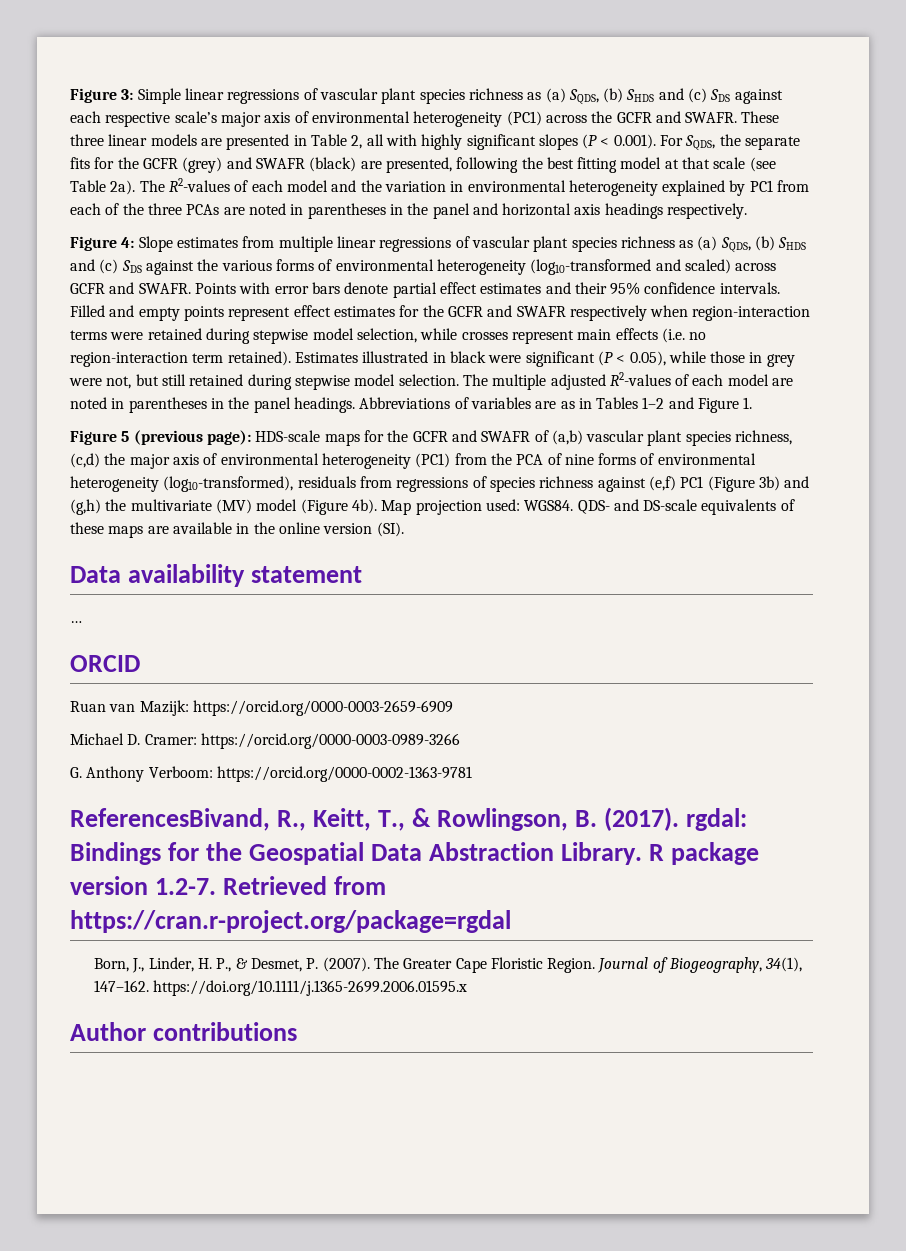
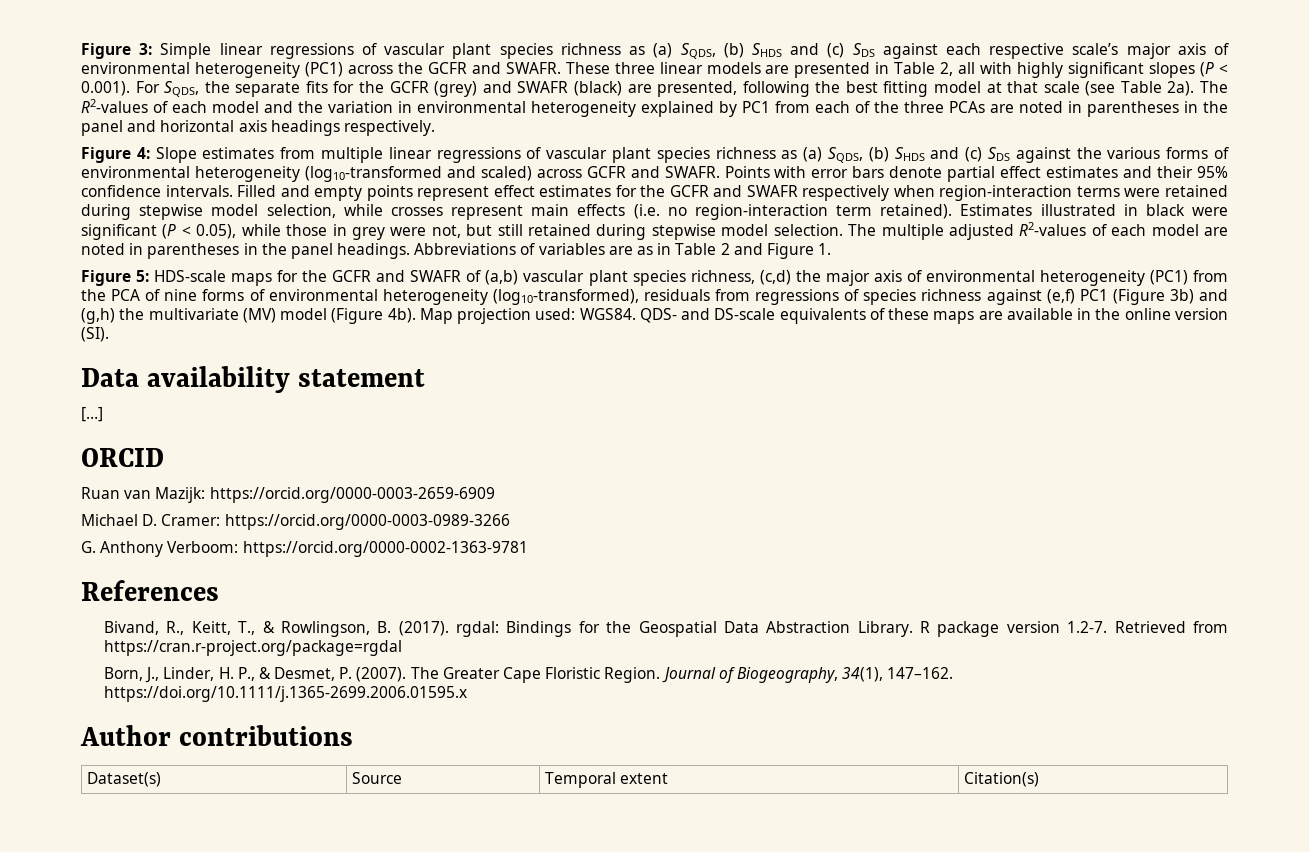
- Abbreviations of variables are as in Tables 1–2 and Figure 1.
+ Abbreviations of variables are as in Table 2 and Figure 1.
- Figure 5 (previous page): HDS-scale maps for the GCFR and SWAFR of (a,b) vascular plant species richness, (c,d) the major axis of environmental heterogeneity (PC1) from the PCA of nine forms of environmental heterogeneity (log10-transformed), residuals from regressions of species richness against (e,f) PC1 (Figure 3b) and (g,h) the multivariate (MV) model (Figure 4b).
+ Figure 5: HDS-scale maps for the GCFR and SWAFR of (a,b) vascular plant species richness, (c,d) the major axis of environmental heterogeneity (PC1) from the PCA of nine forms of environmental heterogeneity (log10-transformed), residuals from regressions of species richness against (e,f) PC1 (Figure 3b) and (g,h) the multivariate (MV) model (Figure 4b).
- …
+ […]
- ReferencesBivand, R., Keitt, T., & Rowlingson, B. (2017). rgdal: Bindings for the Geospatial Data Abstraction Library.
+ References
+ Bivand, R., Keitt, T., & Rowlingson, B. (2017). rgdal: Bindings for the Geospatial Data Abstraction Library.
+ Dataset(s) | Source | Temporal extent | Citation(s)

